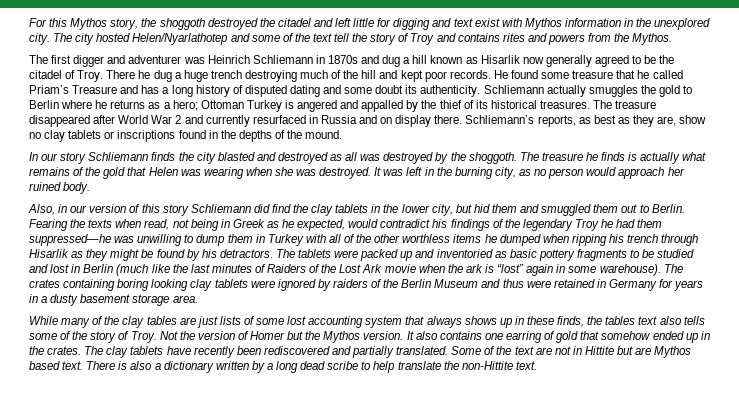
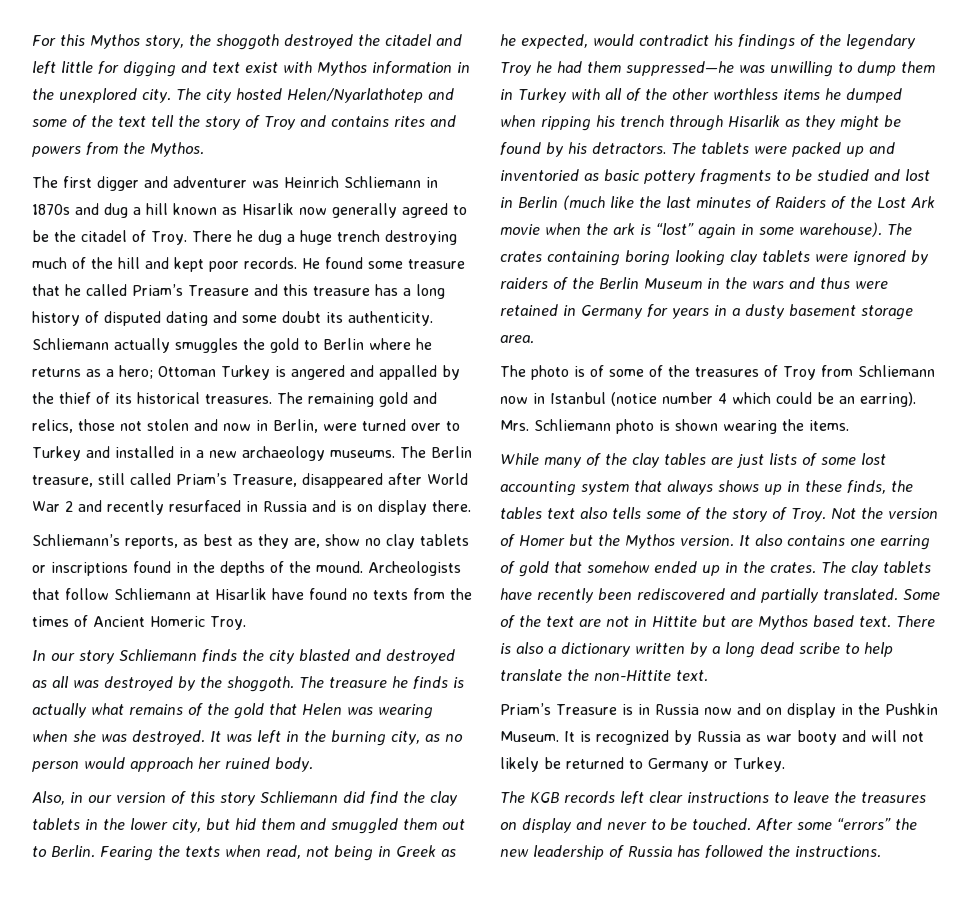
- He found some treasure that he called Priam’s Treasure and has a long history of disputed dating and some doubt its authenticity.
+ He found some treasure that he called Priam’s Treasure and this treasure has a long history of disputed dating and some doubt its authenticity.
- The treasure disappeared after World War 2 and currently resurfaced in Russia and on display there. Schliemann’s reports, as best as they are, show no clay tablets or inscriptions found in the depths of the mound.
+ The remaining gold and relics, those not stolen and now in Berlin, were turned over to Turkey and installed in a new archaeology museums. The Berlin treasure, still called Priam’s Treasure, disappeared after World War 2 and recently resurfaced in Russia and is on display there.
+ Schliemann’s reports, as best as they are, show no clay tablets or inscriptions found in the depths of the mound. Archeologists that follow Schliemann at Hisarlik have found no texts from the times of Ancient Homeric Troy.
- The crates containing boring looking clay tablets were ignored by raiders of the Berlin Museum and thus were retained in Germany for years in a dusty basement storage area.
+ The crates containing boring looking clay tablets were ignored by raiders of the Berlin Museum in the wars and thus were retained in Germany for years in a dusty basement storage area.
+ The photo is of some of the treasures of Troy from Schliemann now in Istanbul (notice number 4 which could be an earring). Mrs. Schliemann photo is shown wearing the items.
+ Priam’s Treasure is in Russia now and on display in the Pushkin Museum. It is recognized by Russia as war booty and will not likely be returned to Germany or Turkey.
+ The KGB records left clear instructions to leave the treasures on display and never to be touched. After some “errors” the new leadership of Russia has followed the instructions.

